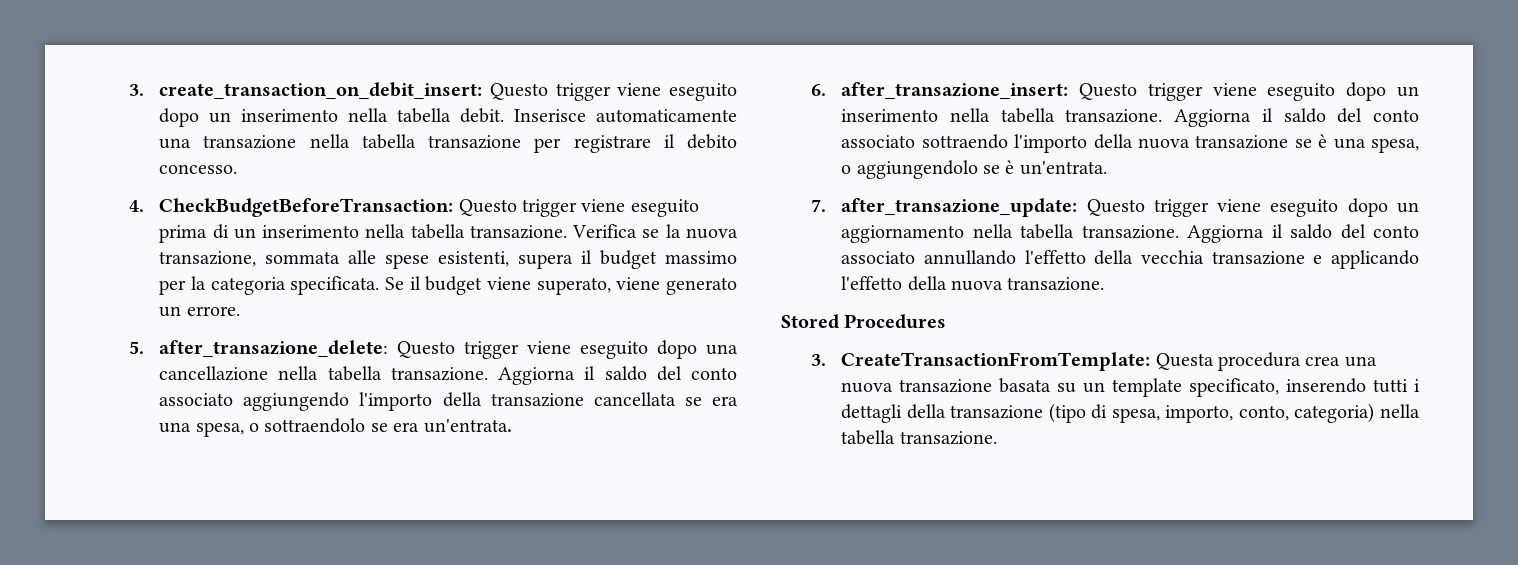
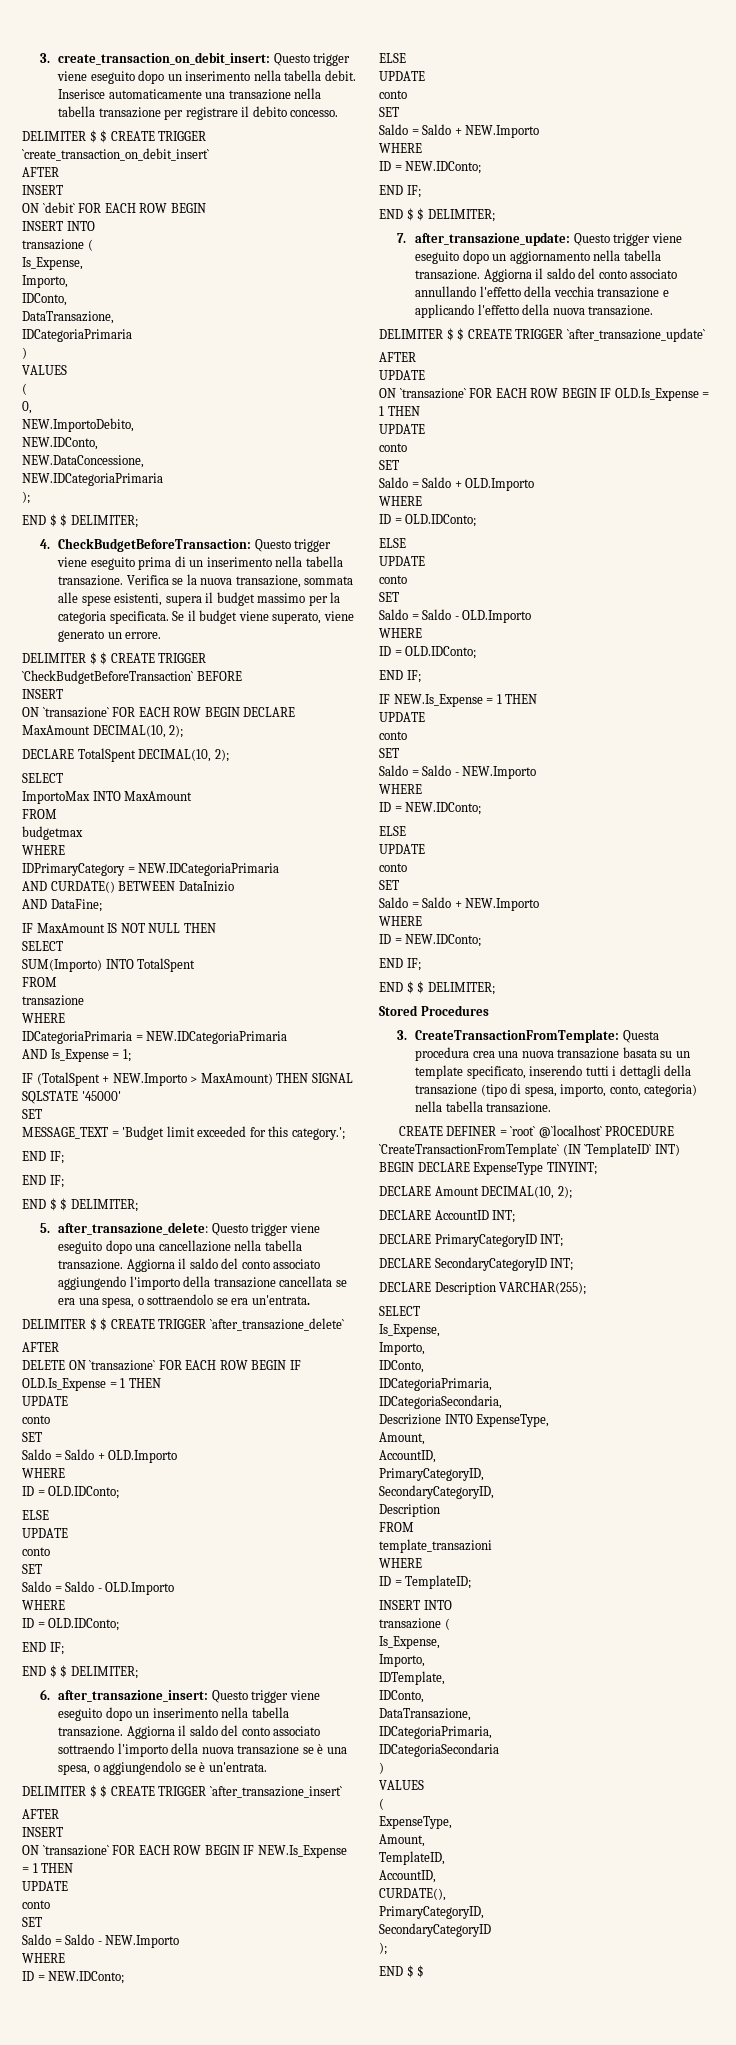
+ DELIMITER $ $ CREATE TRIGGER `create_transaction_on_debit_insert`
+ AFTER
+ INSERT
+ ON `debit` FOR EACH ROW BEGIN
+ INSERT INTO
+ transazione (
+ Is_Expense,
+ Importo,
+ IDConto,
+ DataTransazione,
+ IDCategoriaPrimaria
+ )
+ VALUES
+ (
+ 0,
+ NEW.ImportoDebito,
+ NEW.IDConto,
+ NEW.DataConcessione,
+ NEW.IDCategoriaPrimaria
+ );
+ END $ $ DELIMITER;
+ DELIMITER $ $ CREATE TRIGGER `CheckBudgetBeforeTransaction` BEFORE
+ INSERT
+ ON `transazione` FOR EACH ROW BEGIN DECLARE MaxAmount DECIMAL(10, 2);
+ DECLARE TotalSpent DECIMAL(10, 2);
+ SELECT
+ ImportoMax INTO MaxAmount
+ FROM
+ budgetmax
+ WHERE
+ IDPrimaryCategory = NEW.IDCategoriaPrimaria
+ AND CURDATE() BETWEEN DataInizio
+ AND DataFine;
+ IF MaxAmount IS NOT NULL THEN
+ SELECT
+ SUM(Importo) INTO TotalSpent
+ FROM
+ transazione
+ WHERE
+ IDCategoriaPrimaria = NEW.IDCategoriaPrimaria
+ AND Is_Expense = 1;
+ IF (TotalSpent + NEW.Importo > MaxAmount) THEN SIGNAL SQLSTATE '45000'
+ SET
+ MESSAGE_TEXT = 'Budget limit exceeded for this category.';
+ END IF;
+ END IF;
+ END $ $ DELIMITER;
+ DELIMITER $ $ CREATE TRIGGER `after_transazione_delete`
+ AFTER
+ DELETE ON `transazione` FOR EACH ROW BEGIN IF OLD.Is_Expense = 1 THEN
+ UPDATE
+ conto
+ SET
+ Saldo = Saldo + OLD.Importo
+ WHERE
+ ID = OLD.IDConto;
+ ELSE
+ UPDATE
+ conto
+ SET
+ Saldo = Saldo - OLD.Importo
+ WHERE
+ ID = OLD.IDConto;
+ END IF;
+ END $ $ DELIMITER;
+ DELIMITER $ $ CREATE TRIGGER `after_transazione_insert`
+ AFTER
+ INSERT
+ ON `transazione` FOR EACH ROW BEGIN IF NEW.Is_Expense = 1 THEN
+ UPDATE
+ conto
+ SET
+ Saldo = Saldo - NEW.Importo
+ WHERE
+ ID = NEW.IDConto;
+ ELSE
+ UPDATE
+ conto
+ SET
+ Saldo = Saldo + NEW.Importo
+ WHERE
+ ID = NEW.IDConto;
+ END IF;
+ END $ $ DELIMITER;
+ DELIMITER $ $ CREATE TRIGGER `after_transazione_update`
+ AFTER
+ UPDATE
+ ON `transazione` FOR EACH ROW BEGIN IF OLD.Is_Expense = 1 THEN
+ UPDATE
+ conto
+ SET
+ Saldo = Saldo + OLD.Importo
+ WHERE
+ ID = OLD.IDConto;
+ ELSE
+ UPDATE
+ conto
+ SET
+ Saldo = Saldo - OLD.Importo
+ WHERE
+ ID = OLD.IDConto;
+ END IF;
+ IF NEW.Is_Expense = 1 THEN
+ UPDATE
+ conto
+ SET
+ Saldo = Saldo - NEW.Importo
+ WHERE
+ ID = NEW.IDConto;
+ ELSE
+ UPDATE
+ conto
+ SET
+ Saldo = Saldo + NEW.Importo
+ WHERE
+ ID = NEW.IDConto;
+ END IF;
+ END $ $ DELIMITER;
+ CREATE DEFINER = `root` @`localhost` PROCEDURE `CreateTransactionFromTemplate` (IN `TemplateID` INT) BEGIN DECLARE ExpenseType TINYINT;
+ DECLARE Amount DECIMAL(10, 2);
+ DECLARE AccountID INT;
+ DECLARE PrimaryCategoryID INT;
+ DECLARE SecondaryCategoryID INT;
+ DECLARE Description VARCHAR(255);
+ SELECT
+ Is_Expense,
+ Importo,
+ IDConto,
+ IDCategoriaPrimaria,
+ IDCategoriaSecondaria,
+ Descrizione INTO ExpenseType,
+ Amount,
+ AccountID,
+ PrimaryCategoryID,
+ SecondaryCategoryID,
+ Description
+ FROM
+ template_transazioni
+ WHERE
+ ID = TemplateID;
+ INSERT INTO
+ transazione (
+ Is_Expense,
+ Importo,
+ IDTemplate,
+ IDConto,
+ DataTransazione,
+ IDCategoriaPrimaria,
+ IDCategoriaSecondaria
+ )
+ VALUES
+ (
+ ExpenseType,
+ Amount,
+ TemplateID,
+ AccountID,
+ CURDATE(),
+ PrimaryCategoryID,
+ SecondaryCategoryID
+ );
+ END $ $

